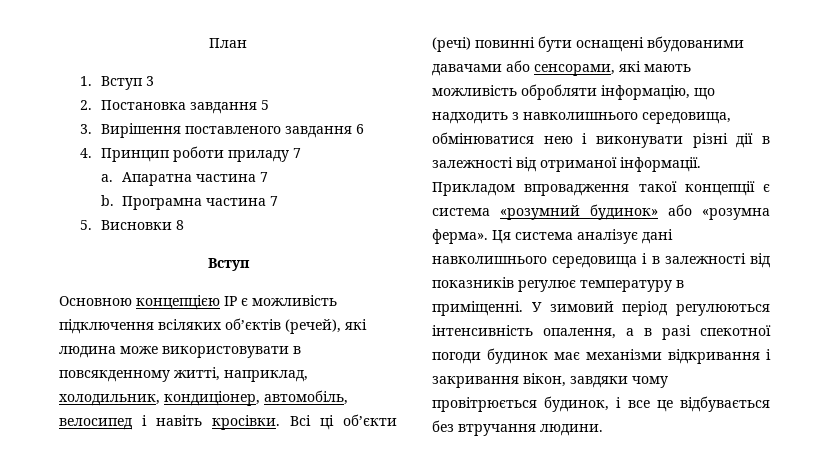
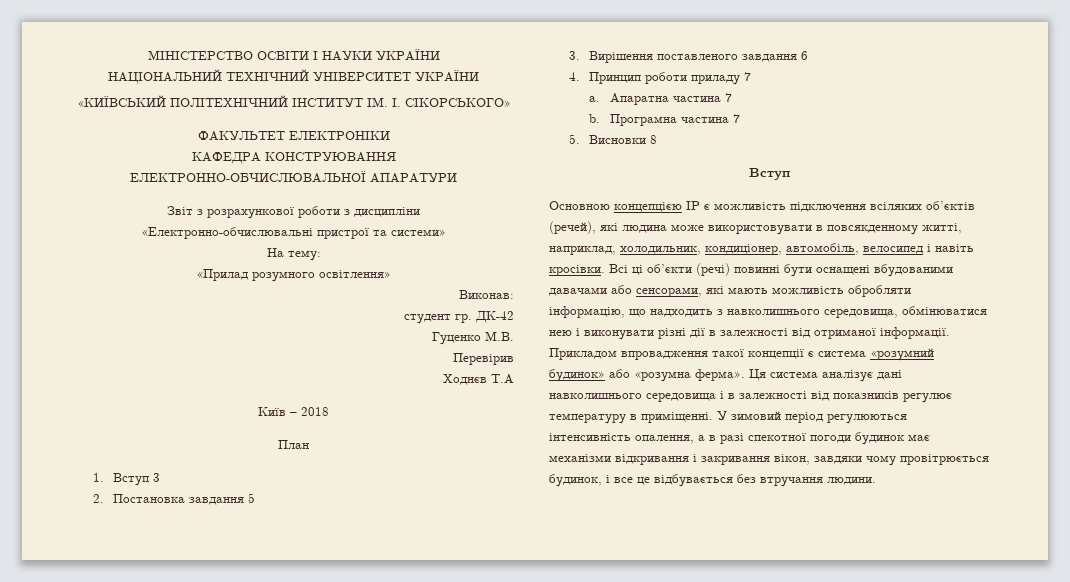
+ МІНІСТЕРСТВО ОСВІТИ І НАУКИ УКРАЇНИ
+ НАЦІОНАЛЬНИЙ ТЕХНІЧНИЙ УНІВЕРСИТЕТ УКРАЇНИ
+ «КИЇВСЬКИЙ ПОЛІТЕХНІЧНИЙ ІНСТИТУТ ІМ. І. СІКОРСЬКОГО»
+ ФАКУЛЬТЕТ ЕЛЕКТРОНІКИ
+ КАФЕДРА КОНСТРУЮВАННЯ ЕЛЕКТРОННО-ОБЧИСЛЮВАЛЬНОЇ АПАРАТУРИ
+ Звіт з розрахункової роботи з дисципліни
+ «Електронно-обчислювальні пристрої та системи»
+ На тему:
+ «Прилад розумного освітлення»
+ Виконав:
+ студент гр. ДК-42
+ Гуценко М.В.
+ Перевірив
+ Ходнєв Т.А
+ Київ – 2018

